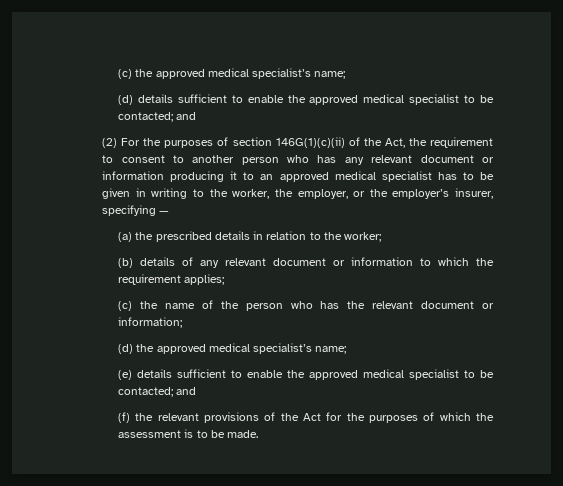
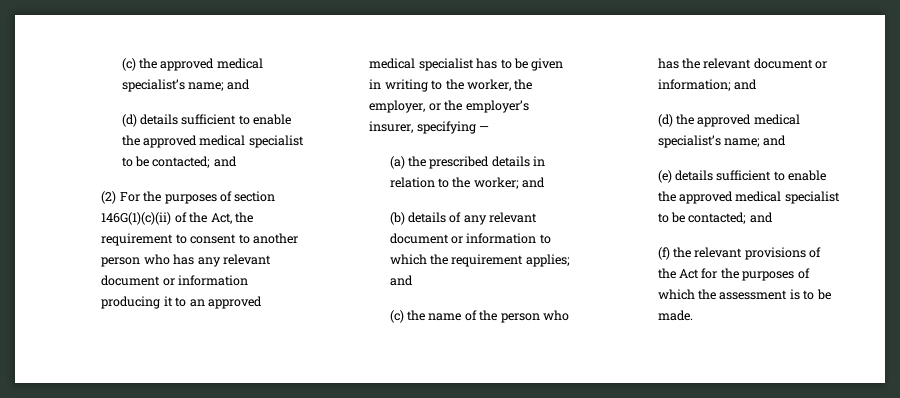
- (c) the approved medical specialist’s name;
+ (c) the approved medical specialist’s name; and
- (a) the prescribed details in relation to the worker;
+ (a) the prescribed details in relation to the worker; and
- (b) details of any relevant document or information to which the requirement applies;
+ (b) details of any relevant document or information to which the requirement applies; and
- (c) the name of the person who has the relevant document or information;
+ (c) the name of the person who has the relevant document or information; and
- (d) the approved medical specialist’s name;
+ (d) the approved medical specialist’s name; and

